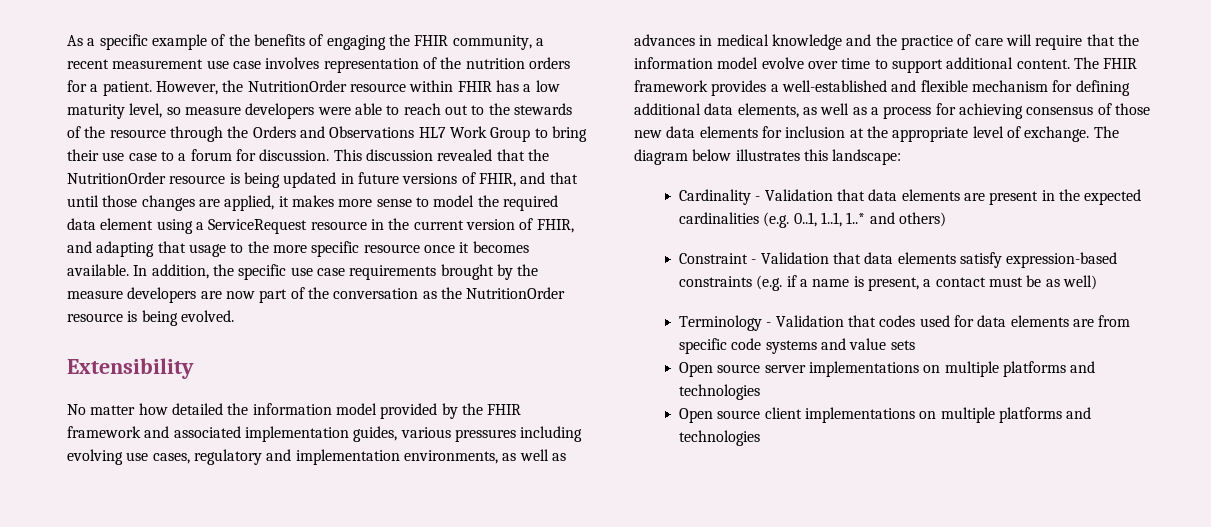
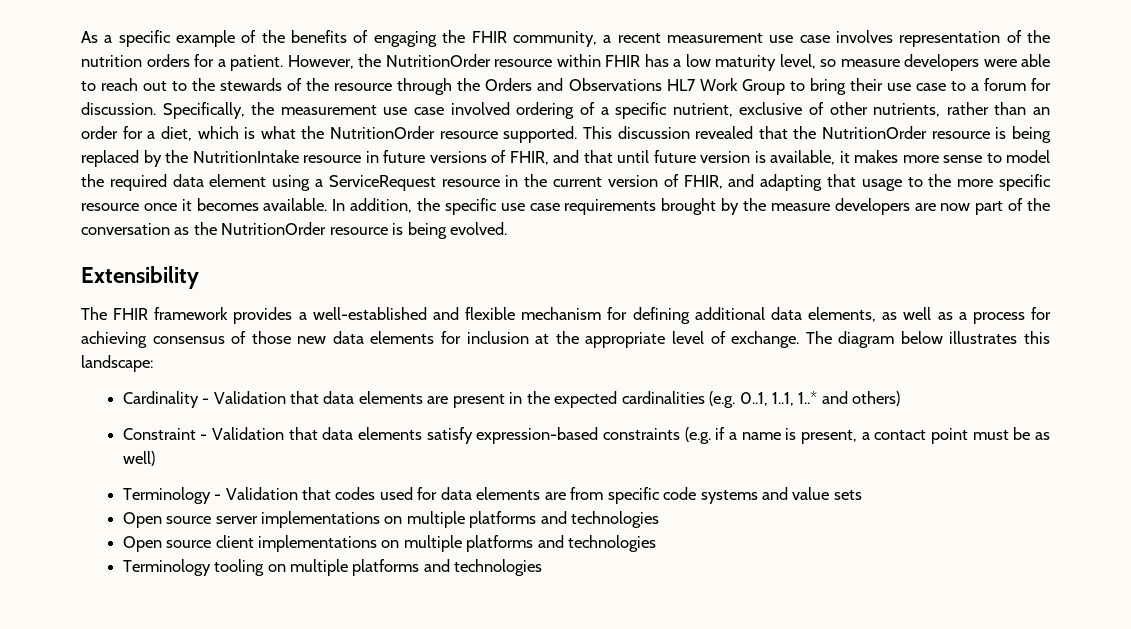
+ Specifically, the measurement use case involved ordering of a specific nutrient, exclusive of other nutrients, rather than an order for a diet, which is what the NutritionOrder resource supported.
- This discussion revealed that the NutritionOrder resource is being updated in future versions of FHIR, and that until those changes are applied, it makes more sense to model the required data element using a ServiceRequest resource in the current version of FHIR, and adapting that usage to the more specific resource once it becomes available.
+ This discussion revealed that the NutritionOrder resource is being replaced by the NutritionIntake resource in future versions of FHIR, and that until future version is available, it makes more sense to model the required data element using a ServiceRequest resource in the current version of FHIR, and adapting that usage to the more specific resource once it becomes available.
- No matter how detailed the information model provided by the FHIR framework and associated implementation guides, various pressures including evolving use cases, regulatory and implementation environments, as well as advances in medical knowledge and the practice of care will require that the information model evolve over time to support additional content.
- Constraint - Validation that data elements satisfy expression-based constraints (e.g. if a name is present, a contact must be as well)
+ Constraint - Validation that data elements satisfy expression-based constraints (e.g. if a name is present, a contact point must be as well)
+ Terminology tooling on multiple platforms and technologies

